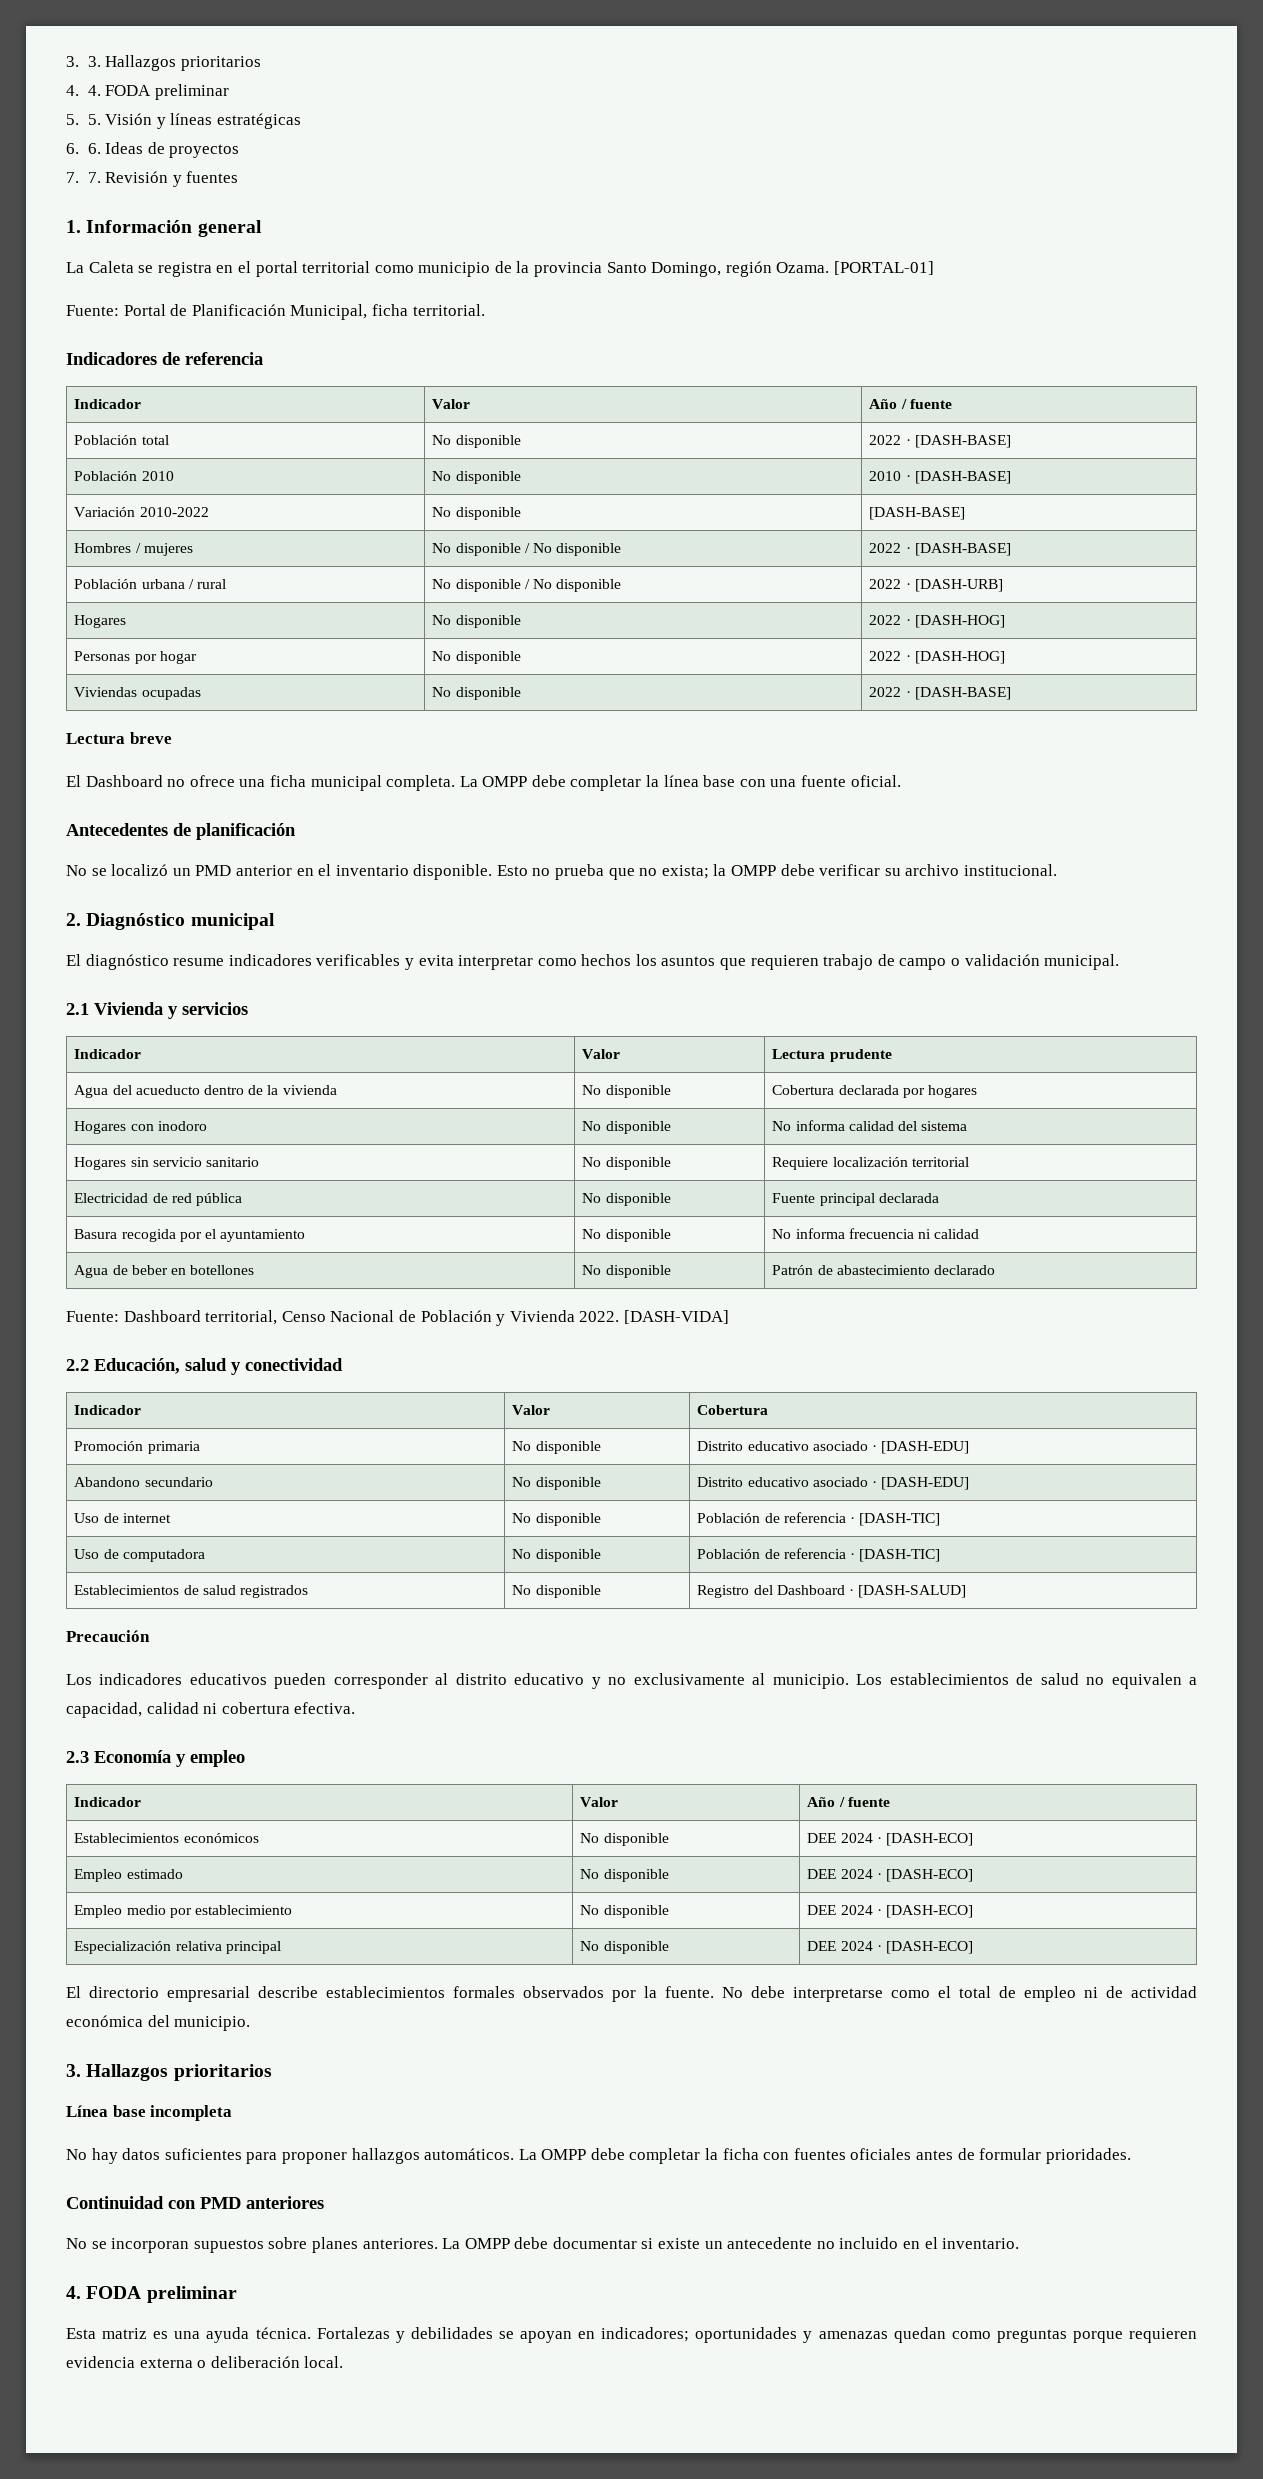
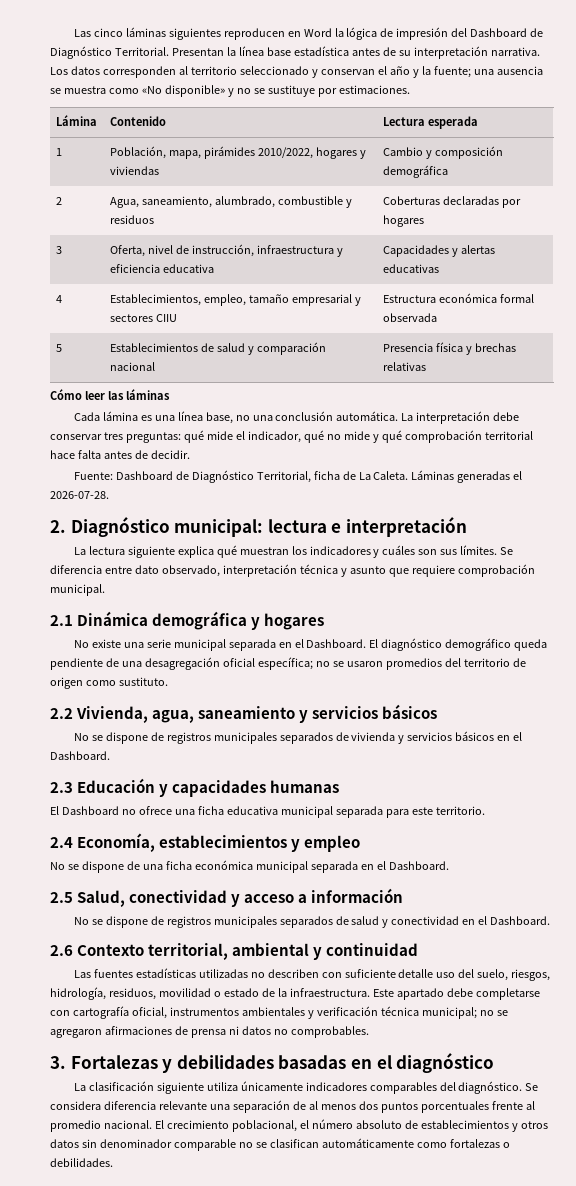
- 3. 3. Hallazgos prioritarios
- 4. 4. FODA preliminar
- 5. 5. Visión y líneas estratégicas
- 6. 6. Ideas de proyectos
- 7. 7. Revisión y fuentes
- 1. Información general
- La Caleta se registra en el portal territorial como municipio de la provincia Santo Domingo, región Ozama. [PORTAL-01]
- Fuente: Portal de Planificación Municipal, ficha territorial.
- Indicadores de referencia
- Indicador | Valor | Año / fuente
- Población total | No disponible | 2022 · [DASH-BASE]
- Población 2010 | No disponible | 2010 · [DASH-BASE]
- Variación 2010-2022 | No disponible | [DASH-BASE]
- Hombres / mujeres | No disponible / No disponible | 2022 · [DASH-BASE]
- Población urbana / rural | No disponible / No disponible | 2022 · [DASH-URB]
- Hogares | No disponible | 2022 · [DASH-HOG]
- Personas por hogar | No disponible | 2022 · [DASH-HOG]
- Viviendas ocupadas | No disponible | 2022 · [DASH-BASE]
- Lectura breve
+ Las cinco láminas siguientes reproducen en Word la lógica de impresión del Dashboard de Diagnóstico Territorial. Presentan la línea base estadística antes de su interpretación narrativa. Los datos corresponden al territorio seleccionado y conservan el año y la fuente; una ausencia se muestra como «No disponible» y no se sustituye por estimaciones.
+ Lámina | Contenido | Lectura esperada
+ 1 | Población, mapa, pirámides 2010/2022, hogares y viviendas | Cambio y composición demográfica
+ 2 | Agua, saneamiento, alumbrado, combustible y residuos | Coberturas declaradas por hogares
+ 3 | Oferta, nivel de instrucción, infraestructura y eficiencia educativa | Capacidades y alertas educativas
+ 4 | Establecimientos, empleo, tamaño empresarial y sectores CIIU | Estructura económica formal observada
+ 5 | Establecimientos de salud y comparación nacional | Presencia física y brechas relativas
+ Cómo leer las láminas
+ Cada lámina es una línea base, no una conclusión automática. La interpretación debe conservar tres preguntas: qué mide el indicador, qué no mide y qué comprobación territorial hace falta antes de decidir.
+ Fuente: Dashboard de Diagnóstico Territorial, ficha de La Caleta. Láminas generadas el 2026-07-28.
+ 2. Diagnóstico municipal: lectura e interpretación
+ La lectura siguiente explica qué muestran los indicadores y cuáles son sus límites. Se diferencia entre dato observado, interpretación técnica y asunto que requiere comprobación municipal.
+ 2.1 Dinámica demográfica y hogares
+ No existe una serie municipal separada en el Dashboard. El diagnóstico demográfico queda pendiente de una desagregación oficial específica; no se usaron promedios del territorio de origen como sustituto.
+ 2.2 Vivienda, agua, saneamiento y servicios básicos
+ No se dispone de registros municipales separados de vivienda y servicios básicos en el Dashboard.
+ 2.3 Educación y capacidades humanas
- El Dashboard no ofrece una ficha municipal completa. La OMPP debe completar la línea base con una fuente oficial.
- Antecedentes de planificación
- No se localizó un PMD anterior en el inventario disponible. Esto no prueba que no exista; la OMPP debe verificar su archivo institucional.
- 2. Diagnóstico municipal
- El diagnóstico resume indicadores verificables y evita interpretar como hechos los asuntos que requieren trabajo de campo o validación municipal.
- 2.1 Vivienda y servicios
- Indicador | Valor | Lectura prudente
- Agua del acueducto dentro de la vivienda | No disponible | Cobertura declarada por hogares
- Hogares con inodoro | No disponible | No informa calidad del sistema
- Hogares sin servicio sanitario | No disponible | Requiere localización territorial
- Electricidad de red pública | No disponible | Fuente principal declarada
- Basura recogida por el ayuntamiento | No disponible | No informa frecuencia ni calidad
- Agua de beber en botellones | No disponible | Patrón de abastecimiento declarado
- Fuente: Dashboard territorial, Censo Nacional de Población y Vivienda 2022. [DASH-VIDA]
- 2.2 Educación, salud y conectividad
- Indicador | Valor | Cobertura
- Promoción primaria | No disponible | Distrito educativo asociado · [DASH-EDU]
- Abandono secundario | No disponible | Distrito educativo asociado · [DASH-EDU]
- Uso de internet | No disponible | Población de referencia · [DASH-TIC]
- Uso de computadora | No disponible | Población de referencia · [DASH-TIC]
- Establecimientos de salud registrados | No disponible | Registro del Dashboard · [DASH-SALUD]
- Precaución
- Los indicadores educativos pueden corresponder al distrito educativo y no exclusivamente al municipio. Los establecimientos de salud no equivalen a capacidad, calidad ni cobertura efectiva.
- 2.3 Economía y empleo
- Indicador | Valor | Año / fuente
- Establecimientos económicos | No disponible | DEE 2024 · [DASH-ECO]
- Empleo estimado | No disponible | DEE 2024 · [DASH-ECO]
- Empleo medio por establecimiento | No disponible | DEE 2024 · [DASH-ECO]
- Especialización relativa principal | No disponible | DEE 2024 · [DASH-ECO]
- El directorio empresarial describe establecimientos formales observados por la fuente. No debe interpretarse como el total de empleo ni de actividad económica del municipio.
- 3. Hallazgos prioritarios
- Línea base incompleta
- No hay datos suficientes para proponer hallazgos automáticos. La OMPP debe completar la ficha con fuentes oficiales antes de formular prioridades.
- Continuidad con PMD anteriores
- No se incorporan supuestos sobre planes anteriores. La OMPP debe documentar si existe un antecedente no incluido en el inventario.
- 4. FODA preliminar
- Esta matriz es una ayuda técnica. Fortalezas y debilidades se apoyan en indicadores; oportunidades y amenazas quedan como preguntas porque requieren evidencia externa o deliberación local.
+ El Dashboard no ofrece una ficha educativa municipal separada para este territorio.
+ 2.4 Economía, establecimientos y empleo
+ No se dispone de una ficha económica municipal separada en el Dashboard.
+ 2.5 Salud, conectividad y acceso a información
+ No se dispone de registros municipales separados de salud y conectividad en el Dashboard.
+ 2.6 Contexto territorial, ambiental y continuidad
+ Las fuentes estadísticas utilizadas no describen con suficiente detalle uso del suelo, riesgos, hidrología, residuos, movilidad o estado de la infraestructura. Este apartado debe completarse con cartografía oficial, instrumentos ambientales y verificación técnica municipal; no se agregaron afirmaciones de prensa ni datos no comprobables.
+ 3. Fortalezas y debilidades basadas en el diagnóstico
+ La clasificación siguiente utiliza únicamente indicadores comparables del diagnóstico. Se considera diferencia relevante una separación de al menos dos puntos porcentuales frente al promedio nacional. El crecimiento poblacional, el número absoluto de establecimientos y otros datos sin denominador comparable no se clasifican automáticamente como fortalezas o debilidades.

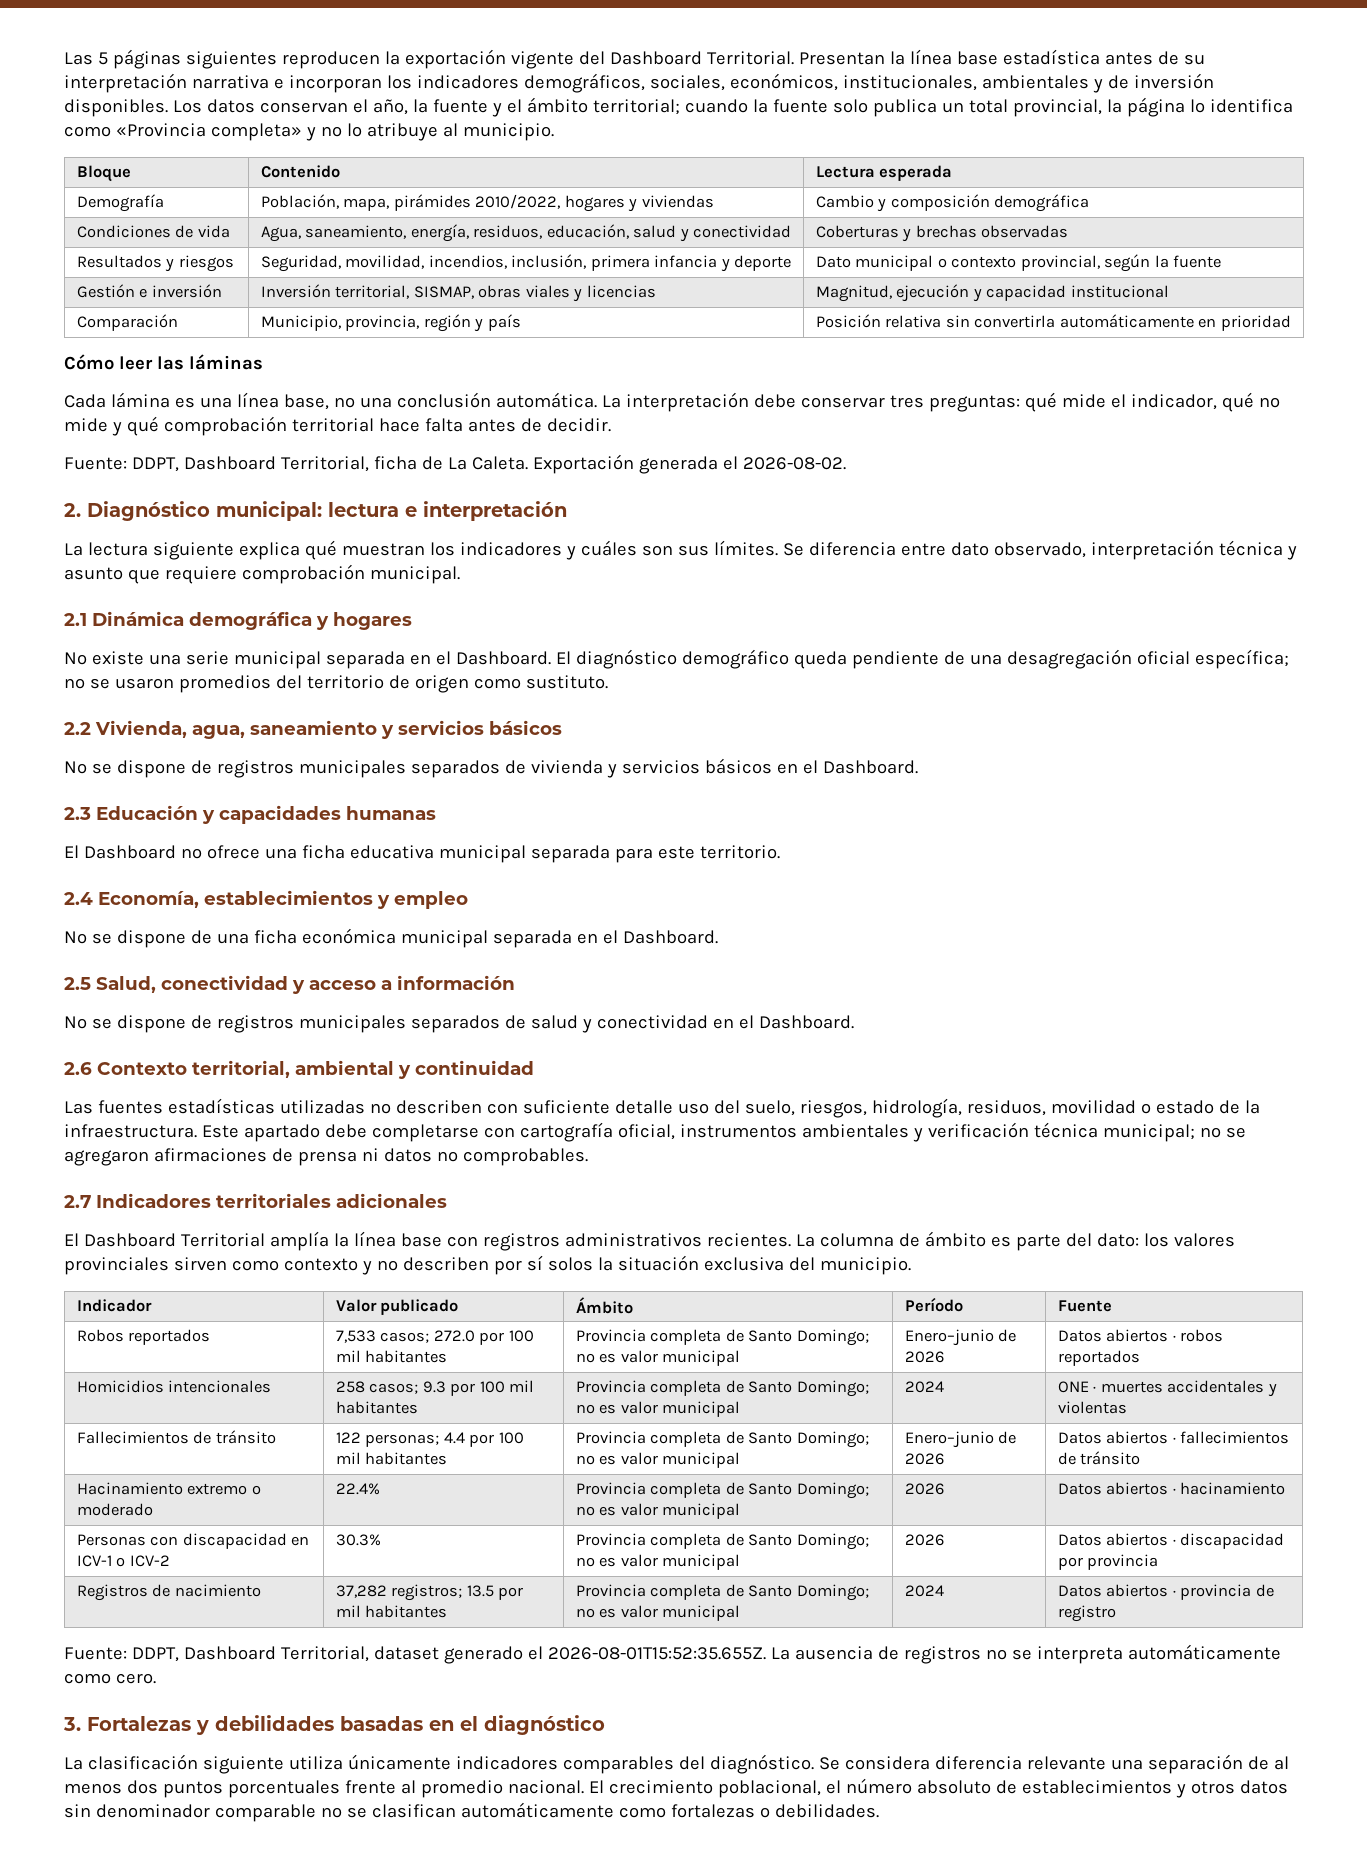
- Las cinco láminas siguientes reproducen en Word la lógica de impresión del Dashboard de Diagnóstico Territorial.
+ Las 5 páginas siguientes reproducen la exportación vigente del Dashboard Territorial.
- Presentan la línea base estadística antes de su interpretación narrativa. Los datos corresponden al territorio seleccionado y conservan el año y la fuente; una ausencia se muestra como «No disponible» y no se sustituye por estimaciones.
- Lámina | Contenido | Lectura esperada
+ Presentan la línea base estadística antes de su interpretación narrativa e incorporan los indicadores demográficos, sociales, económicos, institucionales, ambientales y de inversión disponibles. Los datos conservan el año, la fuente y el ámbito territorial; cuando la fuente solo publica un total provincial, la página lo identifica como «Provincia completa» y no lo atribuye al municipio.
+ Bloque | Contenido | Lectura esperada
- 1 | Población, mapa, pirámides 2010/2022, hogares y viviendas | Cambio y composición demográfica
+ Demografía | Población, mapa, pirámides 2010/2022, hogares y viviendas | Cambio y composición demográfica
- 2 | Agua, saneamiento, alumbrado, combustible y residuos | Coberturas declaradas por hogares
- 3 | Oferta, nivel de instrucción, infraestructura y eficiencia educativa | Capacidades y alertas educativas
- 4 | Establecimientos, empleo, tamaño empresarial y sectores CIIU | Estructura económica formal observada
- 5 | Establecimientos de salud y comparación nacional | Presencia física y brechas relativas
+ Condiciones de vida | Agua, saneamiento, energía, residuos, educación, salud y conectividad | Coberturas y brechas observadas
+ Resultados y riesgos | Seguridad, movilidad, incendios, inclusión, primera infancia y deporte | Dato municipal o contexto provincial, según la fuente
+ Gestión e inversión | Inversión territorial, SISMAP, obras viales y licencias | Magnitud, ejecución y capacidad institucional
+ Comparación | Municipio, provincia, región y país | Posición relativa sin convertirla automáticamente en prioridad
- Fuente: Dashboard de Diagnóstico Territorial, ficha de La Caleta.
+ Fuente: DDPT, Dashboard Territorial, ficha de La Caleta.
- Láminas generadas el 2026-07-28.
+ Exportación generada el 2026-08-02.
+ 2.7 Indicadores territoriales adicionales
+ El Dashboard Territorial amplía la línea base con registros administrativos recientes. La columna de ámbito es parte del dato: los valores provinciales sirven como contexto y no describen por sí solos la situación exclusiva del municipio.
+ Indicador | Valor publicado | Ámbito | Período | Fuente
+ Robos reportados | 7,533 casos; 272.0 por 100 mil habitantes | Provincia completa de Santo Domingo; no es valor municipal | Enero–junio de 2026 | Datos abiertos · robos reportados
+ Homicidios intencionales | 258 casos; 9.3 por 100 mil habitantes | Provincia completa de Santo Domingo; no es valor municipal | 2024 | ONE · muertes accidentales y violentas
+ Fallecimientos de tránsito | 122 personas; 4.4 por 100 mil habitantes | Provincia completa de Santo Domingo; no es valor municipal | Enero–junio de 2026 | Datos abiertos · fallecimientos de tránsito
+ Hacinamiento extremo o moderado | 22.4% | Provincia completa de Santo Domingo; no es valor municipal | 2026 | Datos abiertos · hacinamiento
+ Personas con discapacidad en ICV-1 o ICV-2 | 30.3% | Provincia completa de Santo Domingo; no es valor municipal | 2026 | Datos abiertos · discapacidad por provincia
+ Registros de nacimiento | 37,282 registros; 13.5 por mil habitantes | Provincia completa de Santo Domingo; no es valor municipal | 2024 | Datos abiertos · provincia de registro
+ Fuente: DDPT, Dashboard Territorial, dataset generado el 2026-08-01T15:52:35.655Z. La ausencia de registros no se interpreta automáticamente como cero.

